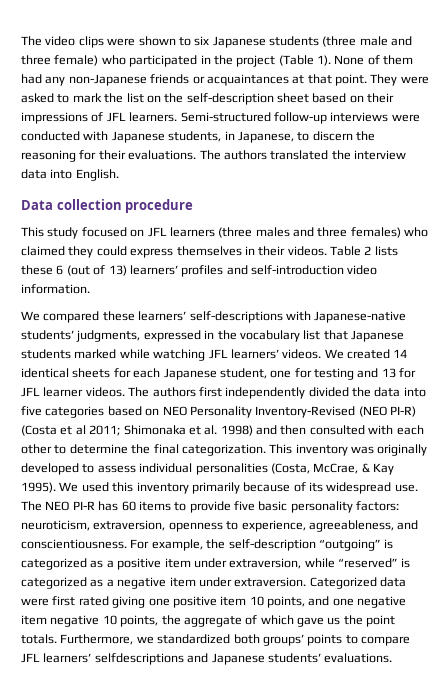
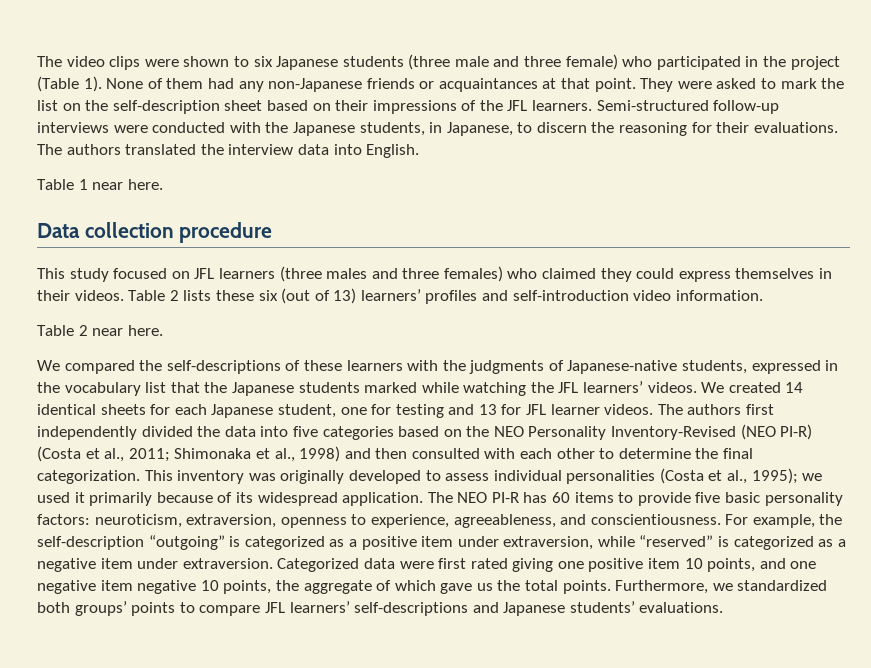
- They were asked to mark the list on the self-description sheet based on their impressions of JFL learners.
+ They were asked to mark the list on the self-description sheet based on their impressions of the JFL learners.
- Semi-structured follow-up interviews were conducted with Japanese students, in Japanese, to discern the reasoning for their evaluations.
+ Semi-structured follow-up interviews were conducted with the Japanese students, in Japanese, to discern the reasoning for their evaluations.
+ Table 1 near here.
- Table 2 lists these 6 (out of 13) learners’ profiles and self-introduction video information.
+ Table 2 lists these six (out of 13) learners’ profiles and self-introduction video information.
- We compared these learners’ self-descriptions with Japanese-native students’ judgments, expressed in the vocabulary list that Japanese students marked while watching JFL learners’ videos.
+ Table 2 near here.
+ We compared the self-descriptions of these learners with the judgments of Japanese-native students, expressed in the vocabulary list that the Japanese students marked while watching the JFL learners’ videos.
- The authors first independently divided the data into five categories based on NEO Personality Inventory-Revised (NEO PI-R) (Costa et al 2011; Shimonaka et al. 1998) and then consulted with each other to determine the final categorization.
+ The authors first independently divided the data into five categories based on the NEO Personality Inventory-Revised (NEO PI-R) (Costa et al., 2011; Shimonaka et al., 1998) and then consulted with each other to determine the final categorization.
- This inventory was originally developed to assess individual personalities (Costa, McCrae, & Kay 1995). We used this inventory primarily because of its widespread use.
+ This inventory was originally developed to assess individual personalities (Costa et al., 1995); we used it primarily because of its widespread application.
- Categorized data were first rated giving one positive item 10 points, and one negative item negative 10 points, the aggregate of which gave us the point totals.
+ Categorized data were first rated giving one positive item 10 points, and one negative item negative 10 points, the aggregate of which gave us the total points.
- Furthermore, we standardized both groups’ points to compare JFL learners’ selfdescriptions and Japanese students’ evaluations.
+ Furthermore, we standardized both groups’ points to compare JFL learners’ self-descriptions and Japanese students’ evaluations.

